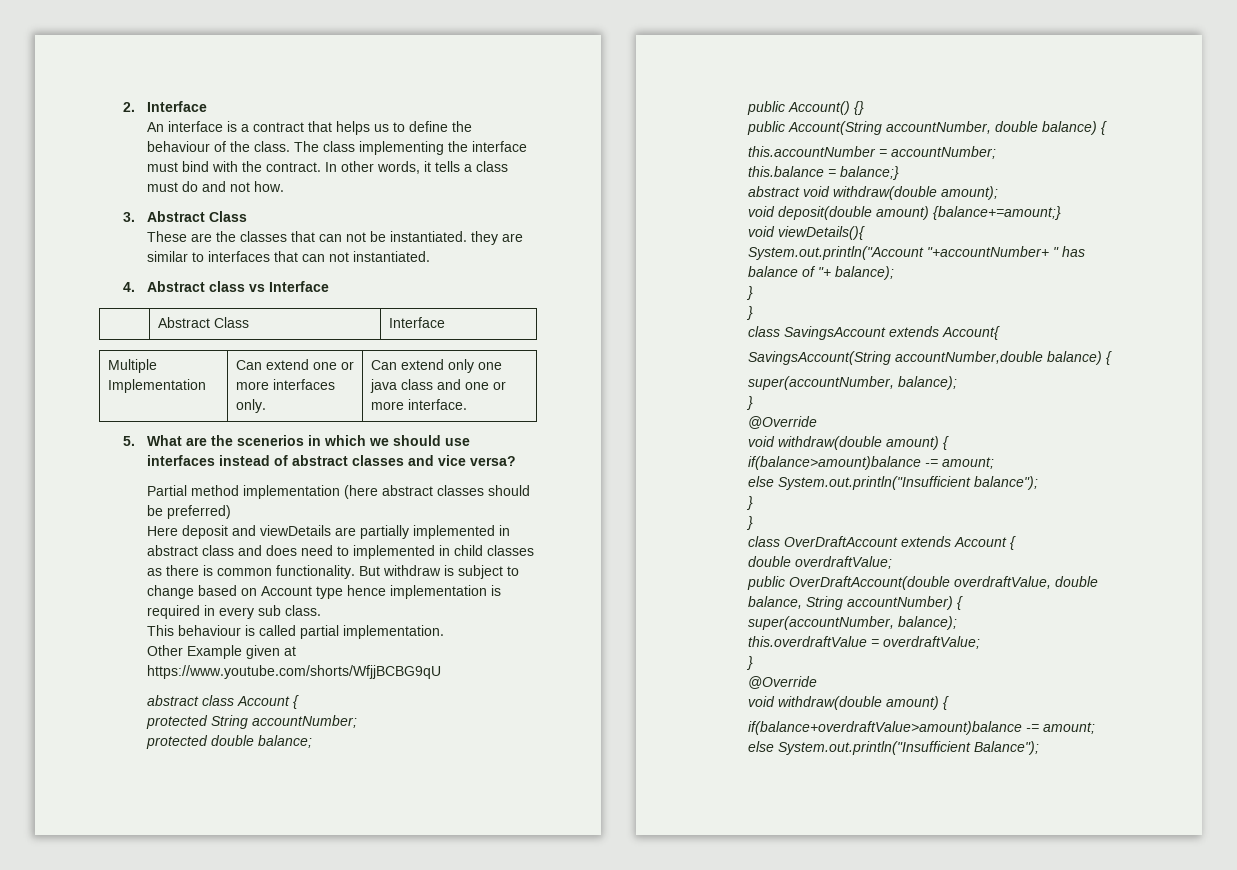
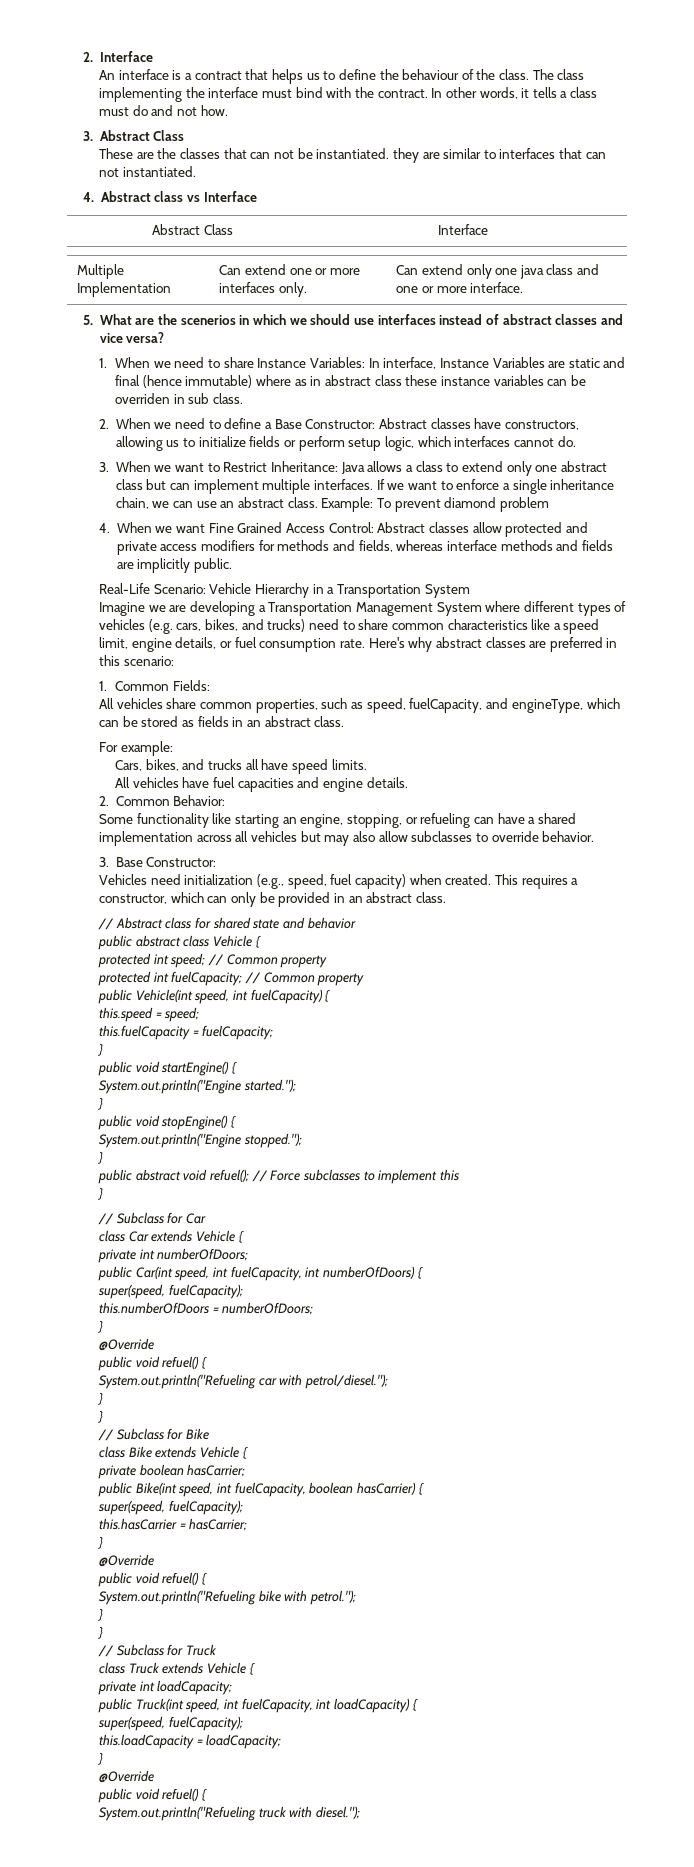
- Partial method implementation (here abstract classes should be preferred)
- Here deposit and viewDetails are partially implemented in abstract class and does need to implemented in child classes as there is common functionality. But withdraw is subject to change based on Account type hence implementation is required in every sub class.
- This behaviour is called partial implementation.
- Other Example given at https://www.youtube.com/shorts/WfjjBCBG9qU
- abstract class Account {
- protected String accountNumber;
- protected double balance;
- public Account() {}
- public Account(String accountNumber, double balance) {
- this.accountNumber = accountNumber;
- this.balance = balance;}
- abstract void withdraw(double amount);
- void deposit(double amount) {balance+=amount;}
- void viewDetails(){
- System.out.println("Account "+accountNumber+ " has balance of "+ balance);
+ 1. When we need to share Instance Variables: In interface, Instance Variables are static and final (hence immutable) where as in abstract class these instance variables can be overriden in sub class.
+ 2. When we need to define a Base Constructor: Abstract classes have constructors, allowing us to initialize fields or perform setup logic, which interfaces cannot do.
+ 3. When we want to Restrict Inheritance: Java allows a class to extend only one abstract class but can implement multiple interfaces. If we want to enforce a single inheritance chain, we can use an abstract class. Example: To prevent diamond problem
+ 4. When we want Fine Grained Access Control: Abstract classes allow protected and private access modifiers for methods and fields, whereas interface methods and fields are implicitly public.
+ Real-Life Scenario: Vehicle Hierarchy in a Transportation System
+ Imagine we are developing a Transportation Management System where different types of vehicles (e.g. cars, bikes, and trucks) need to share common characteristics like a speed limit, engine details, or fuel consumption rate. Here's why abstract classes are preferred in this scenario:
+ 1. Common Fields:
+ All vehicles share common properties, such as speed, fuelCapacity, and engineType, which can be stored as fields in an abstract class.
+ For example:
+ Cars, bikes, and trucks all have speed limits.
+ All vehicles have fuel capacities and engine details.
+ 2. Common Behavior:
+ Some functionality like starting an engine, stopping, or refueling can have a shared implementation across all vehicles but may also allow subclasses to override behavior.
+ 3. Base Constructor:
+ Vehicles need initialization (e.g., speed, fuel capacity) when created. This requires a constructor, which can only be provided in an abstract class.
+ // Abstract class for shared state and behavior
+ public abstract class Vehicle {
+ protected int speed; // Common property
+ protected int fuelCapacity; // Common property
+ public Vehicle(int speed, int fuelCapacity) {
+ this.speed = speed;
+ this.fuelCapacity = fuelCapacity;
+ }
+ public void startEngine() {
+ System.out.println("Engine started.");
+ }
+ public void stopEngine() {
+ System.out.println("Engine stopped.");
+ }
+ public abstract void refuel(); // Force subclasses to implement this
+ }
+ // Subclass for Car
+ class Car extends Vehicle {
+ private int numberOfDoors;
+ public Car(int speed, int fuelCapacity, int numberOfDoors) {
+ super(speed, fuelCapacity);
+ this.numberOfDoors = numberOfDoors;
+ }
+ @Override
+ public void refuel() {
+ System.out.println("Refueling car with petrol/diesel.");
  }
  }
- class SavingsAccount extends Account{
- SavingsAccount(String accountNumber,double balance) {
- super(accountNumber, balance);
+ // Subclass for Bike
+ class Bike extends Vehicle {
+ private boolean hasCarrier;
+ public Bike(int speed, int fuelCapacity, boolean hasCarrier) {
+ super(speed, fuelCapacity);
+ this.hasCarrier = hasCarrier;
  }
  @Override
- void withdraw(double amount) {
- if(balance>amount)balance -= amount;
- else System.out.println("Insufficient balance");
+ public void refuel() {
+ System.out.println("Refueling bike with petrol.");
  }
  }
- class OverDraftAccount extends Account {
- double overdraftValue;
- public OverDraftAccount(double overdraftValue, double balance, String accountNumber) {
- super(accountNumber, balance);
- this.overdraftValue = overdraftValue;
+ // Subclass for Truck
+ class Truck extends Vehicle {
+ private int loadCapacity;
+ public Truck(int speed, int fuelCapacity, int loadCapacity) {
+ super(speed, fuelCapacity);
+ this.loadCapacity = loadCapacity;
  }
  @Override
- void withdraw(double amount) {
- if(balance+overdraftValue>amount)balance -= amount;
- else System.out.println("Insufficient Balance");
+ public void refuel() {
+ System.out.println("Refueling truck with diesel.");

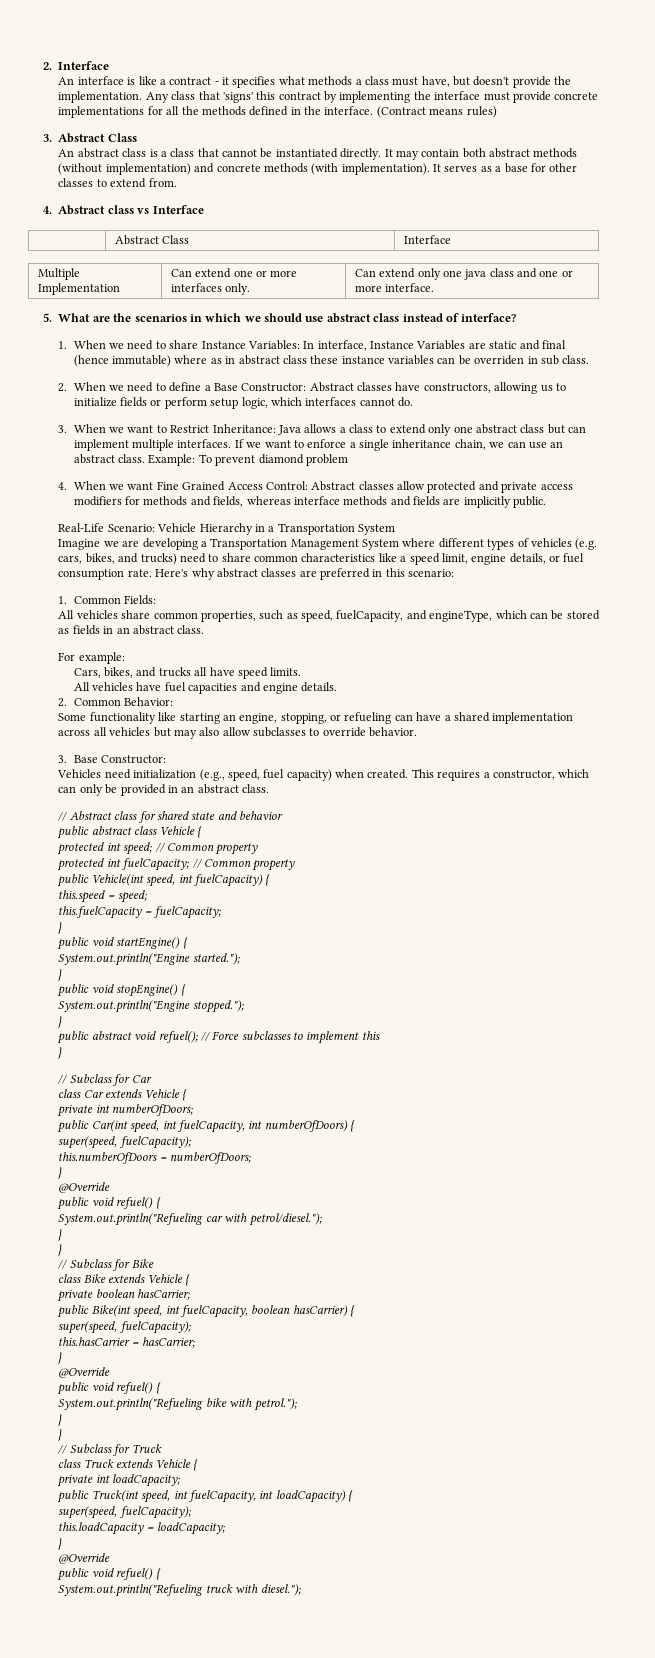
- An interface is a contract that helps us to define the behaviour of the class. The class implementing the interface must bind with the contract. In other words, it tells a class must do and not how.
+ An interface is like a contract - it specifies what methods a class must have, but doesn't provide the implementation. Any class that 'signs' this contract by implementing the interface must provide concrete implementations for all the methods defined in the interface. (Contract means rules)
  3. Abstract Class
- These are the classes that can not be instantiated. they are similar to interfaces that can not instantiated.
+ An abstract class is a class that cannot be instantiated directly. It may contain both abstract methods (without implementation) and concrete methods (with implementation). It serves as a base for other classes to extend from.
- 5. What are the scenerios in which we should use interfaces instead of abstract classes and vice versa?
+ 5. What are the scenarios in which we should use abstract class instead of interface?

